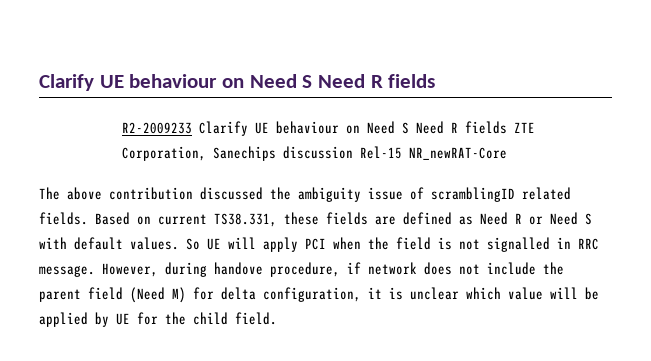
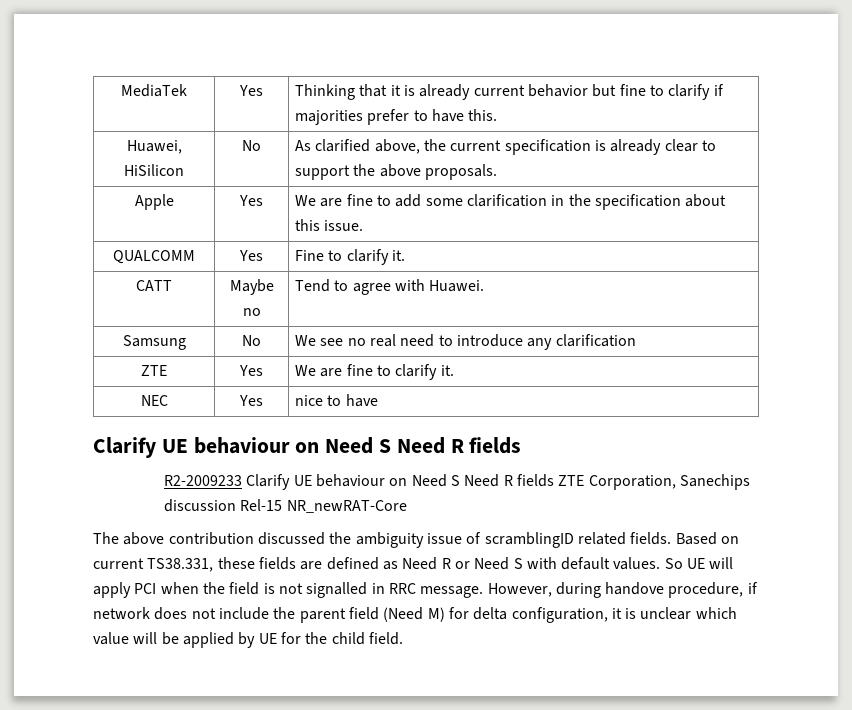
+ MediaTek | Yes | Thinking that it is already current behavior but fine to clarify if majorities prefer to have this.
+ Huawei, HiSilicon | No | As clarified above, the current specification is already clear to support the above proposals.
+ Apple | Yes | We are fine to add some clarification in the specification about this issue.
+ QUALCOMM | Yes | Fine to clarify it.
+ CATT | Maybe no | Tend to agree with Huawei.
+ Samsung | No | We see no real need to introduce any clarification
+ ZTE | Yes | We are fine to clarify it.
+ NEC | Yes | nice to have

